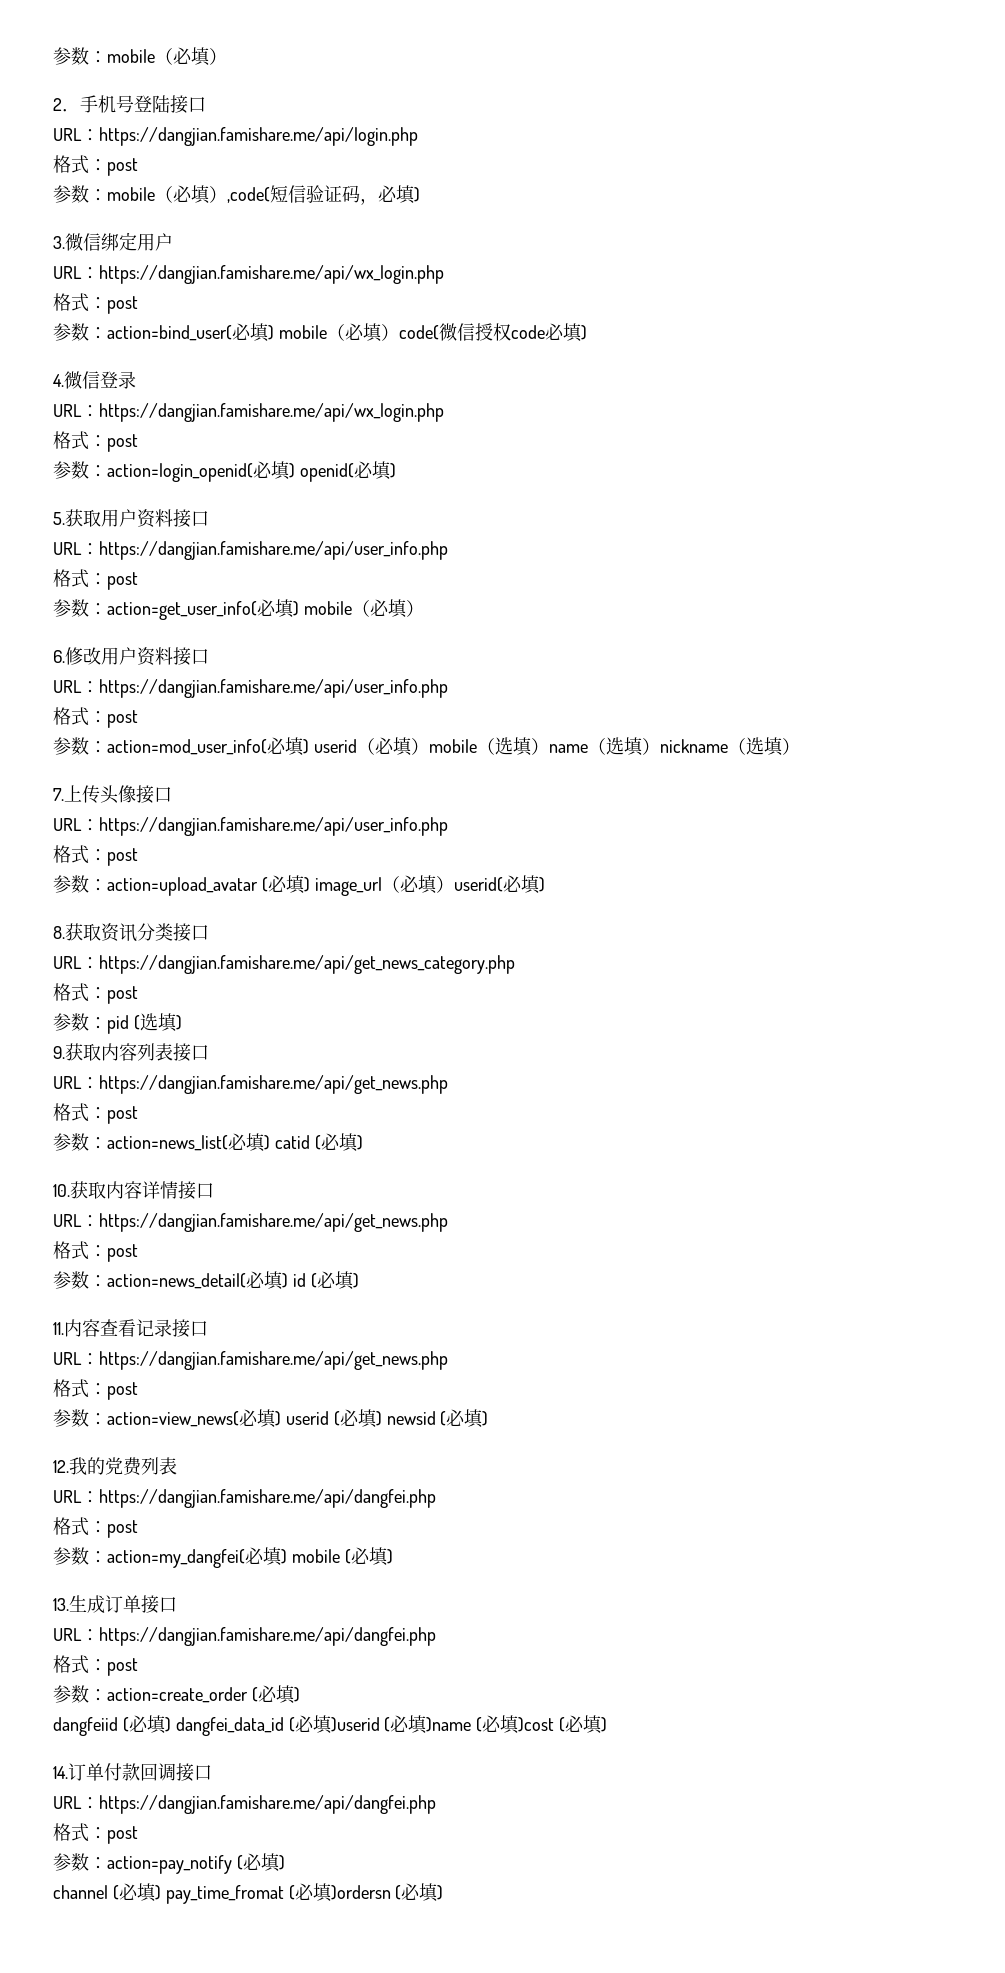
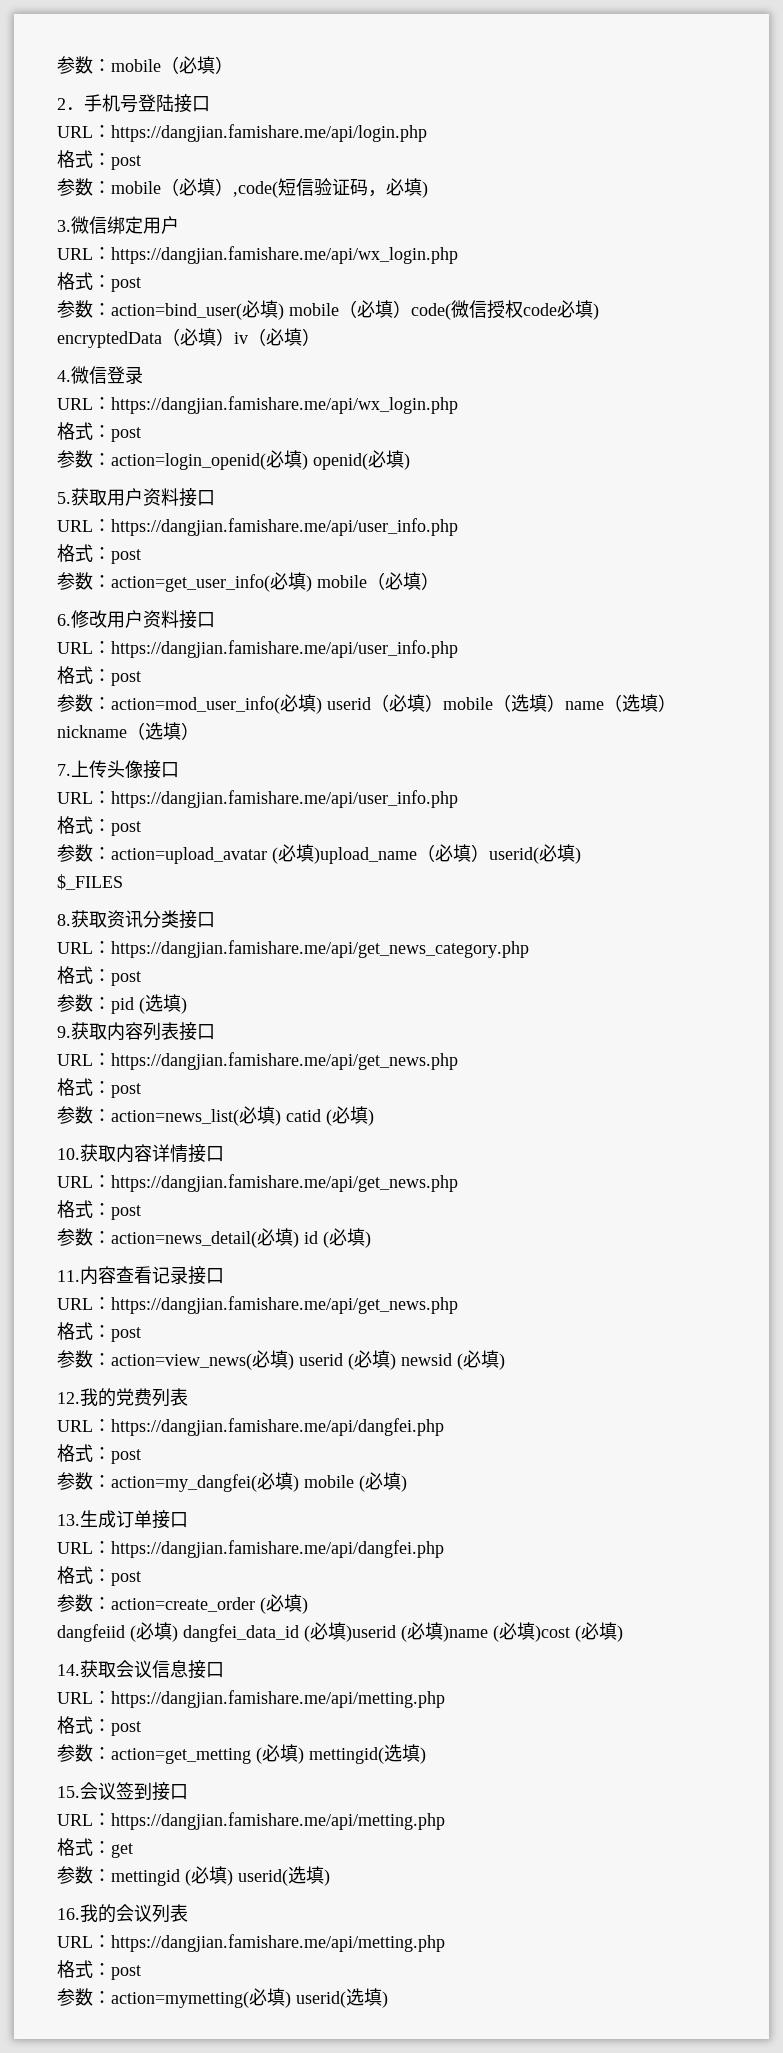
- 参数：action=bind_user(必填) mobile（必填）code(微信授权code必填)
+ 参数：action=bind_user(必填) mobile（必填）code(微信授权code必填) encryptedData（必填）iv（必填）
- 参数：action=upload_avatar (必填) image_url（必填）userid(必填)
+ 参数：action=upload_avatar (必填)upload_name（必填）userid(必填)
+ $_FILES
- 14.订单付款回调接口
- URL：https://dangjian.famishare.me/api/dangfei.php
+ 14.获取会议信息接口
+ URL：https://dangjian.famishare.me/api/metting.php
  格式：post
- 参数：action=pay_notify (必填)
- channel (必填) pay_time_fromat (必填)ordersn (必填)
+ 参数：action=get_metting (必填) mettingid(选填)
+ 15.会议签到接口
+ URL：https://dangjian.famishare.me/api/metting.php
+ 格式：get
+ 参数：mettingid (必填) userid(选填)
+ 16.我的会议列表
+ URL：https://dangjian.famishare.me/api/metting.php
+ 格式：post
+ 参数：action=mymetting(必填) userid(选填)

